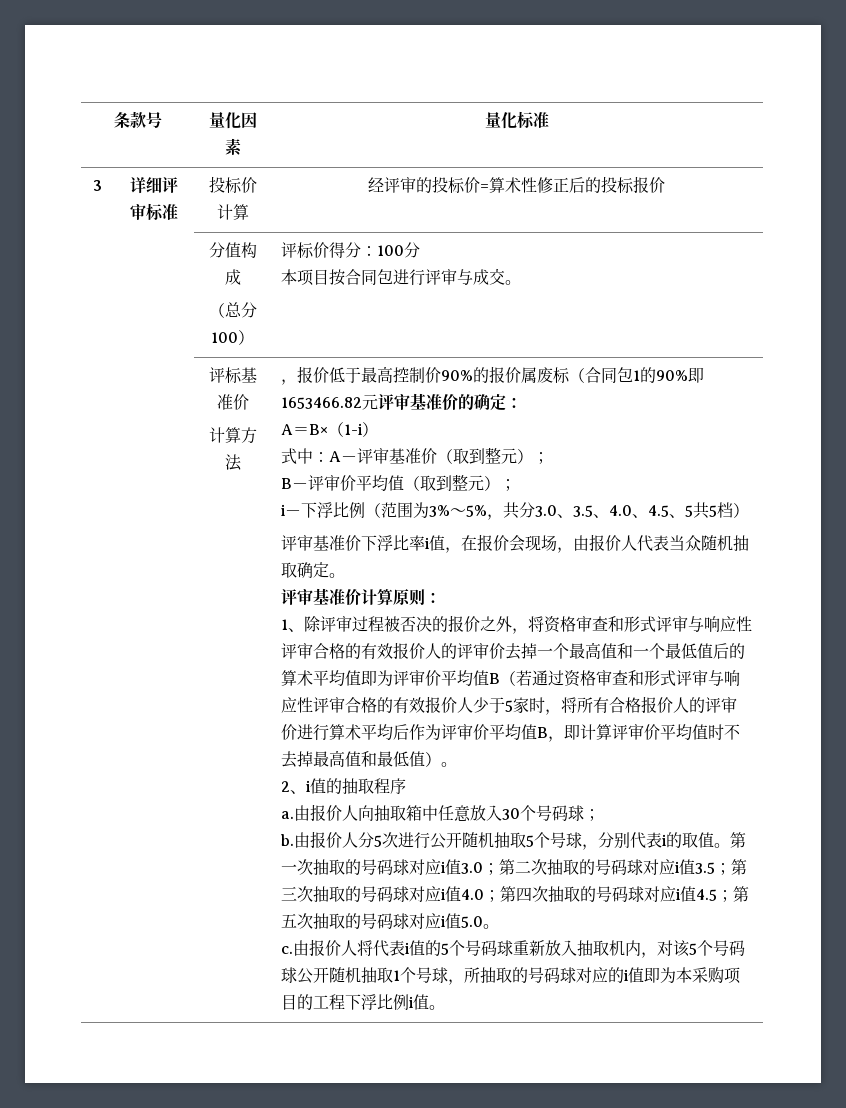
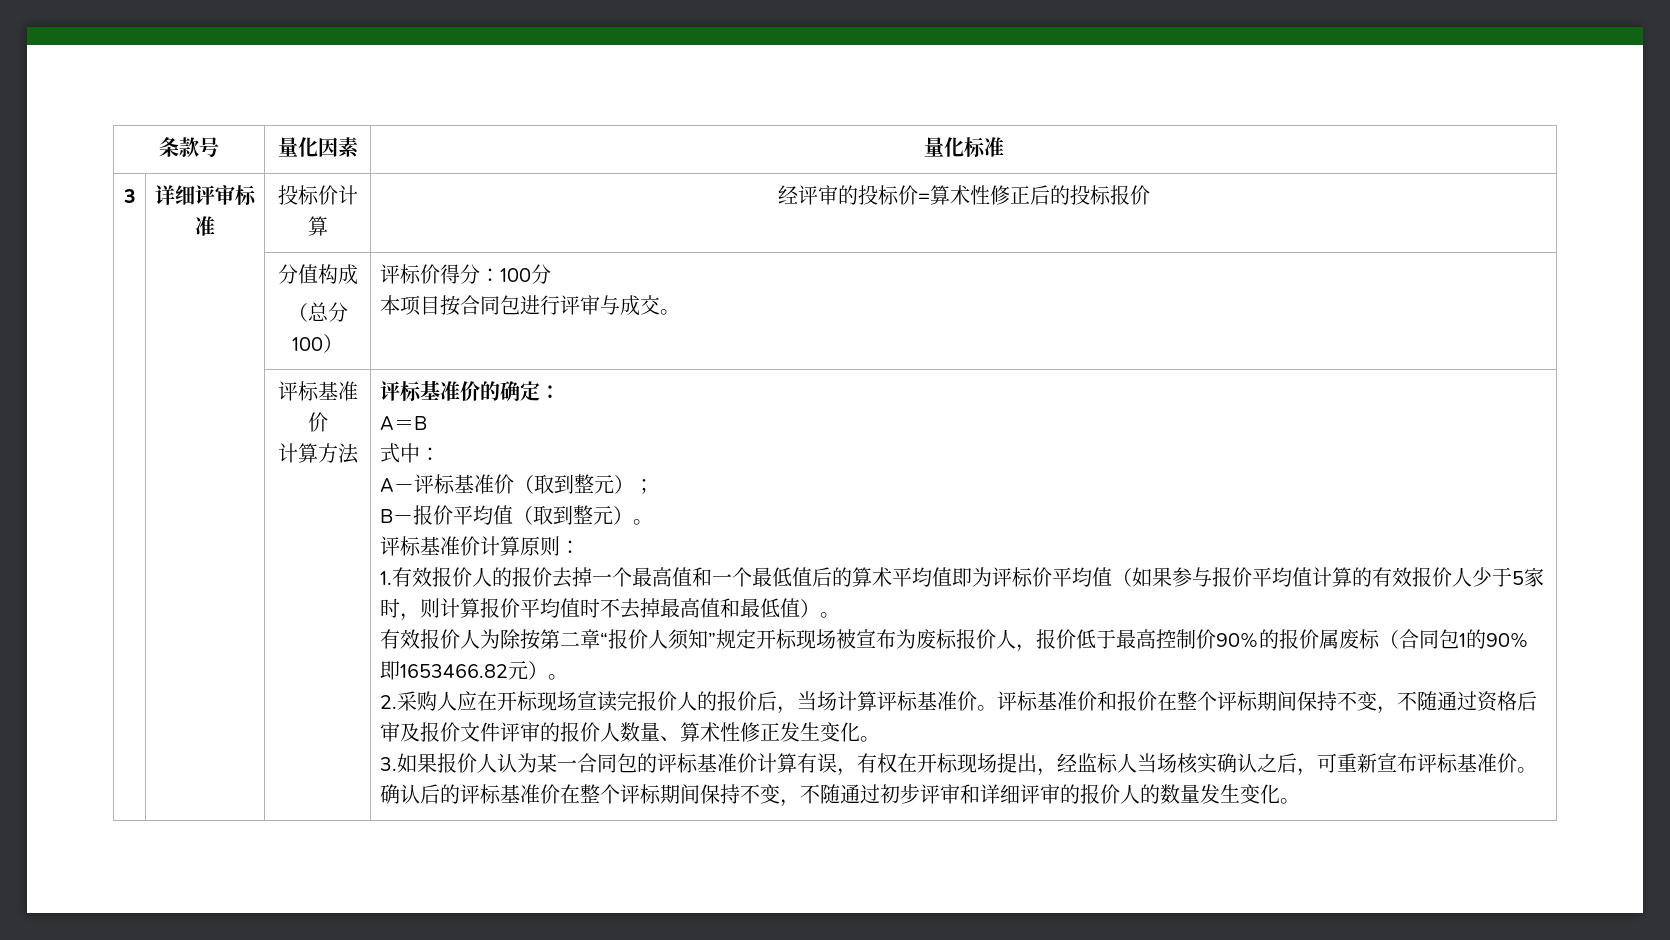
- ，报价低于最高控制价90%的报价属废标（合同包1的90%即1653466.82元评审基准价的确定：
- A＝B×（1-i）
- 式中：A－评审基准价（取到整元）；
- B－评审价平均值（取到整元）；
- i－下浮比例（范围为3%～5%，共分3.0、3.5、4.0、4.5、5共5档）
- 评审基准价下浮比率i值，在报价会现场，由报价人代表当众随机抽取确定。
- 评审基准价计算原则：
- 1、除评审过程被否决的报价之外，将资格审查和形式评审与响应性评审合格的有效报价人的评审价去掉一个最高值和一个最低值后的算术平均值即为评审价平均值B（若通过资格审查和形式评审与响应性评审合格的有效报价人少于5家时，将所有合格报价人的评审价进行算术平均后作为评审价平均值B，即计算评审价平均值时不去掉最高值和最低值）。
- 2、i值的抽取程序
- a.由报价人向抽取箱中任意放入30个号码球；
- b.由报价人分5次进行公开随机抽取5个号球，分别代表i的取值。第一次抽取的号码球对应i值3.0；第二次抽取的号码球对应i值3.5；第三次抽取的号码球对应i值4.0；第四次抽取的号码球对应i值4.5；第五次抽取的号码球对应i值5.0。
- c.由报价人将代表i值的5个号码球重新放入抽取机内，对该5个号码球公开随机抽取1个号球，所抽取的号码球对应的i值即为本采购项目的工程下浮比例i值。
+ 评标基准价的确定：
+ A＝B
+ 式中：
+ A－评标基准价（取到整元）；
+ B－报价平均值（取到整元）。
+ 评标基准价计算原则：
+ 1.有效报价人的报价去掉一个最高值和一个最低值后的算术平均值即为评标价平均值（如果参与报价平均值计算的有效报价人少于5家时，则计算报价平均值时不去掉最高值和最低值）。
+ 有效报价人为除按第二章“报价人须知”规定开标现场被宣布为废标报价人，报价低于最高控制价90%的报价属废标（合同包1的90%即1653466.82元）。
+ 2.采购人应在开标现场宣读完报价人的报价后，当场计算评标基准价。评标基准价和报价在整个评标期间保持不变，不随通过资格后审及报价文件评审的报价人数量、算术性修正发生变化。
+ 3.如果报价人认为某一合同包的评标基准价计算有误，有权在开标现场提出，经监标人当场核实确认之后，可重新宣布评标基准价。确认后的评标基准价在整个评标期间保持不变，不随通过初步评审和详细评审的报价人的数量发生变化。

